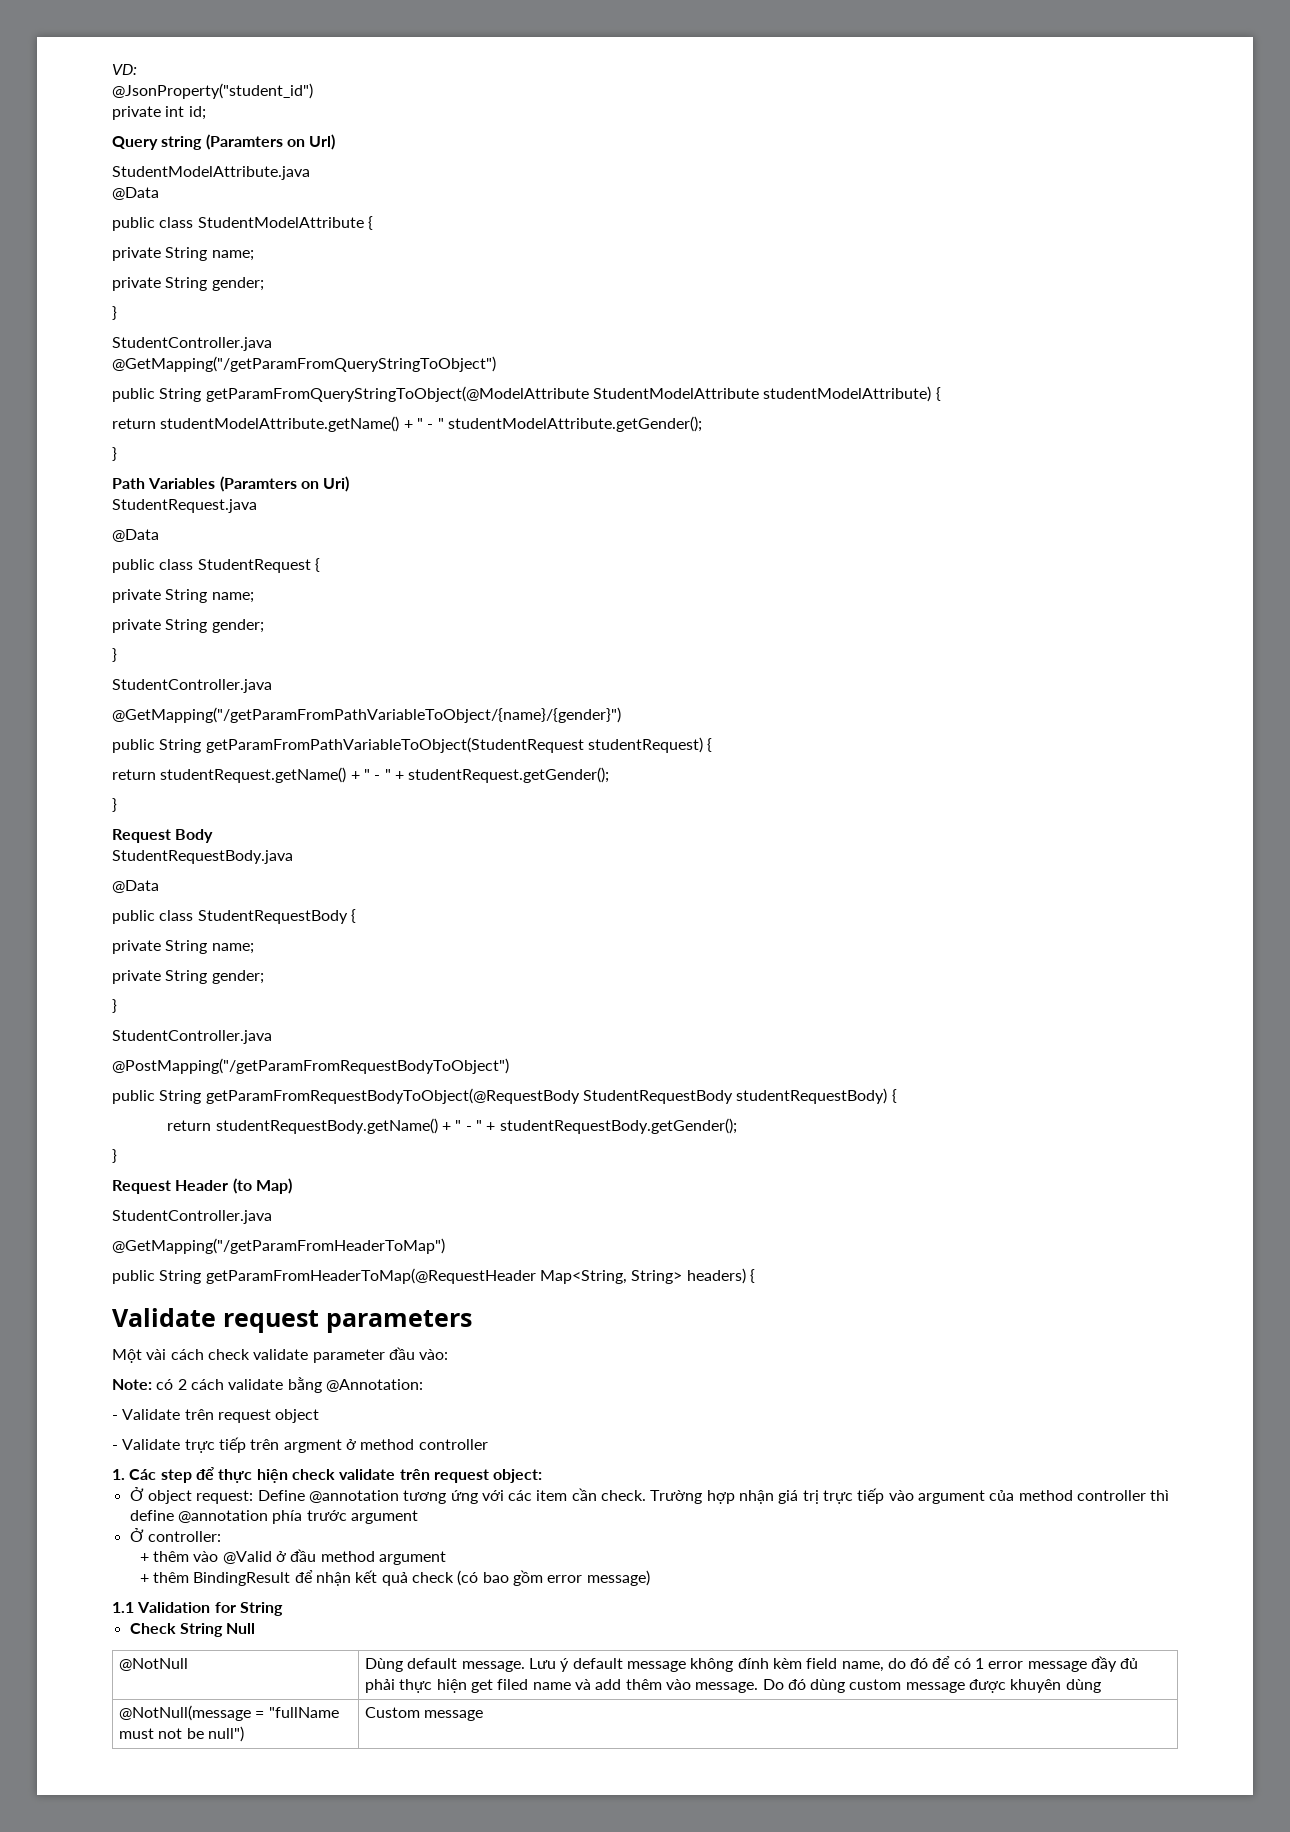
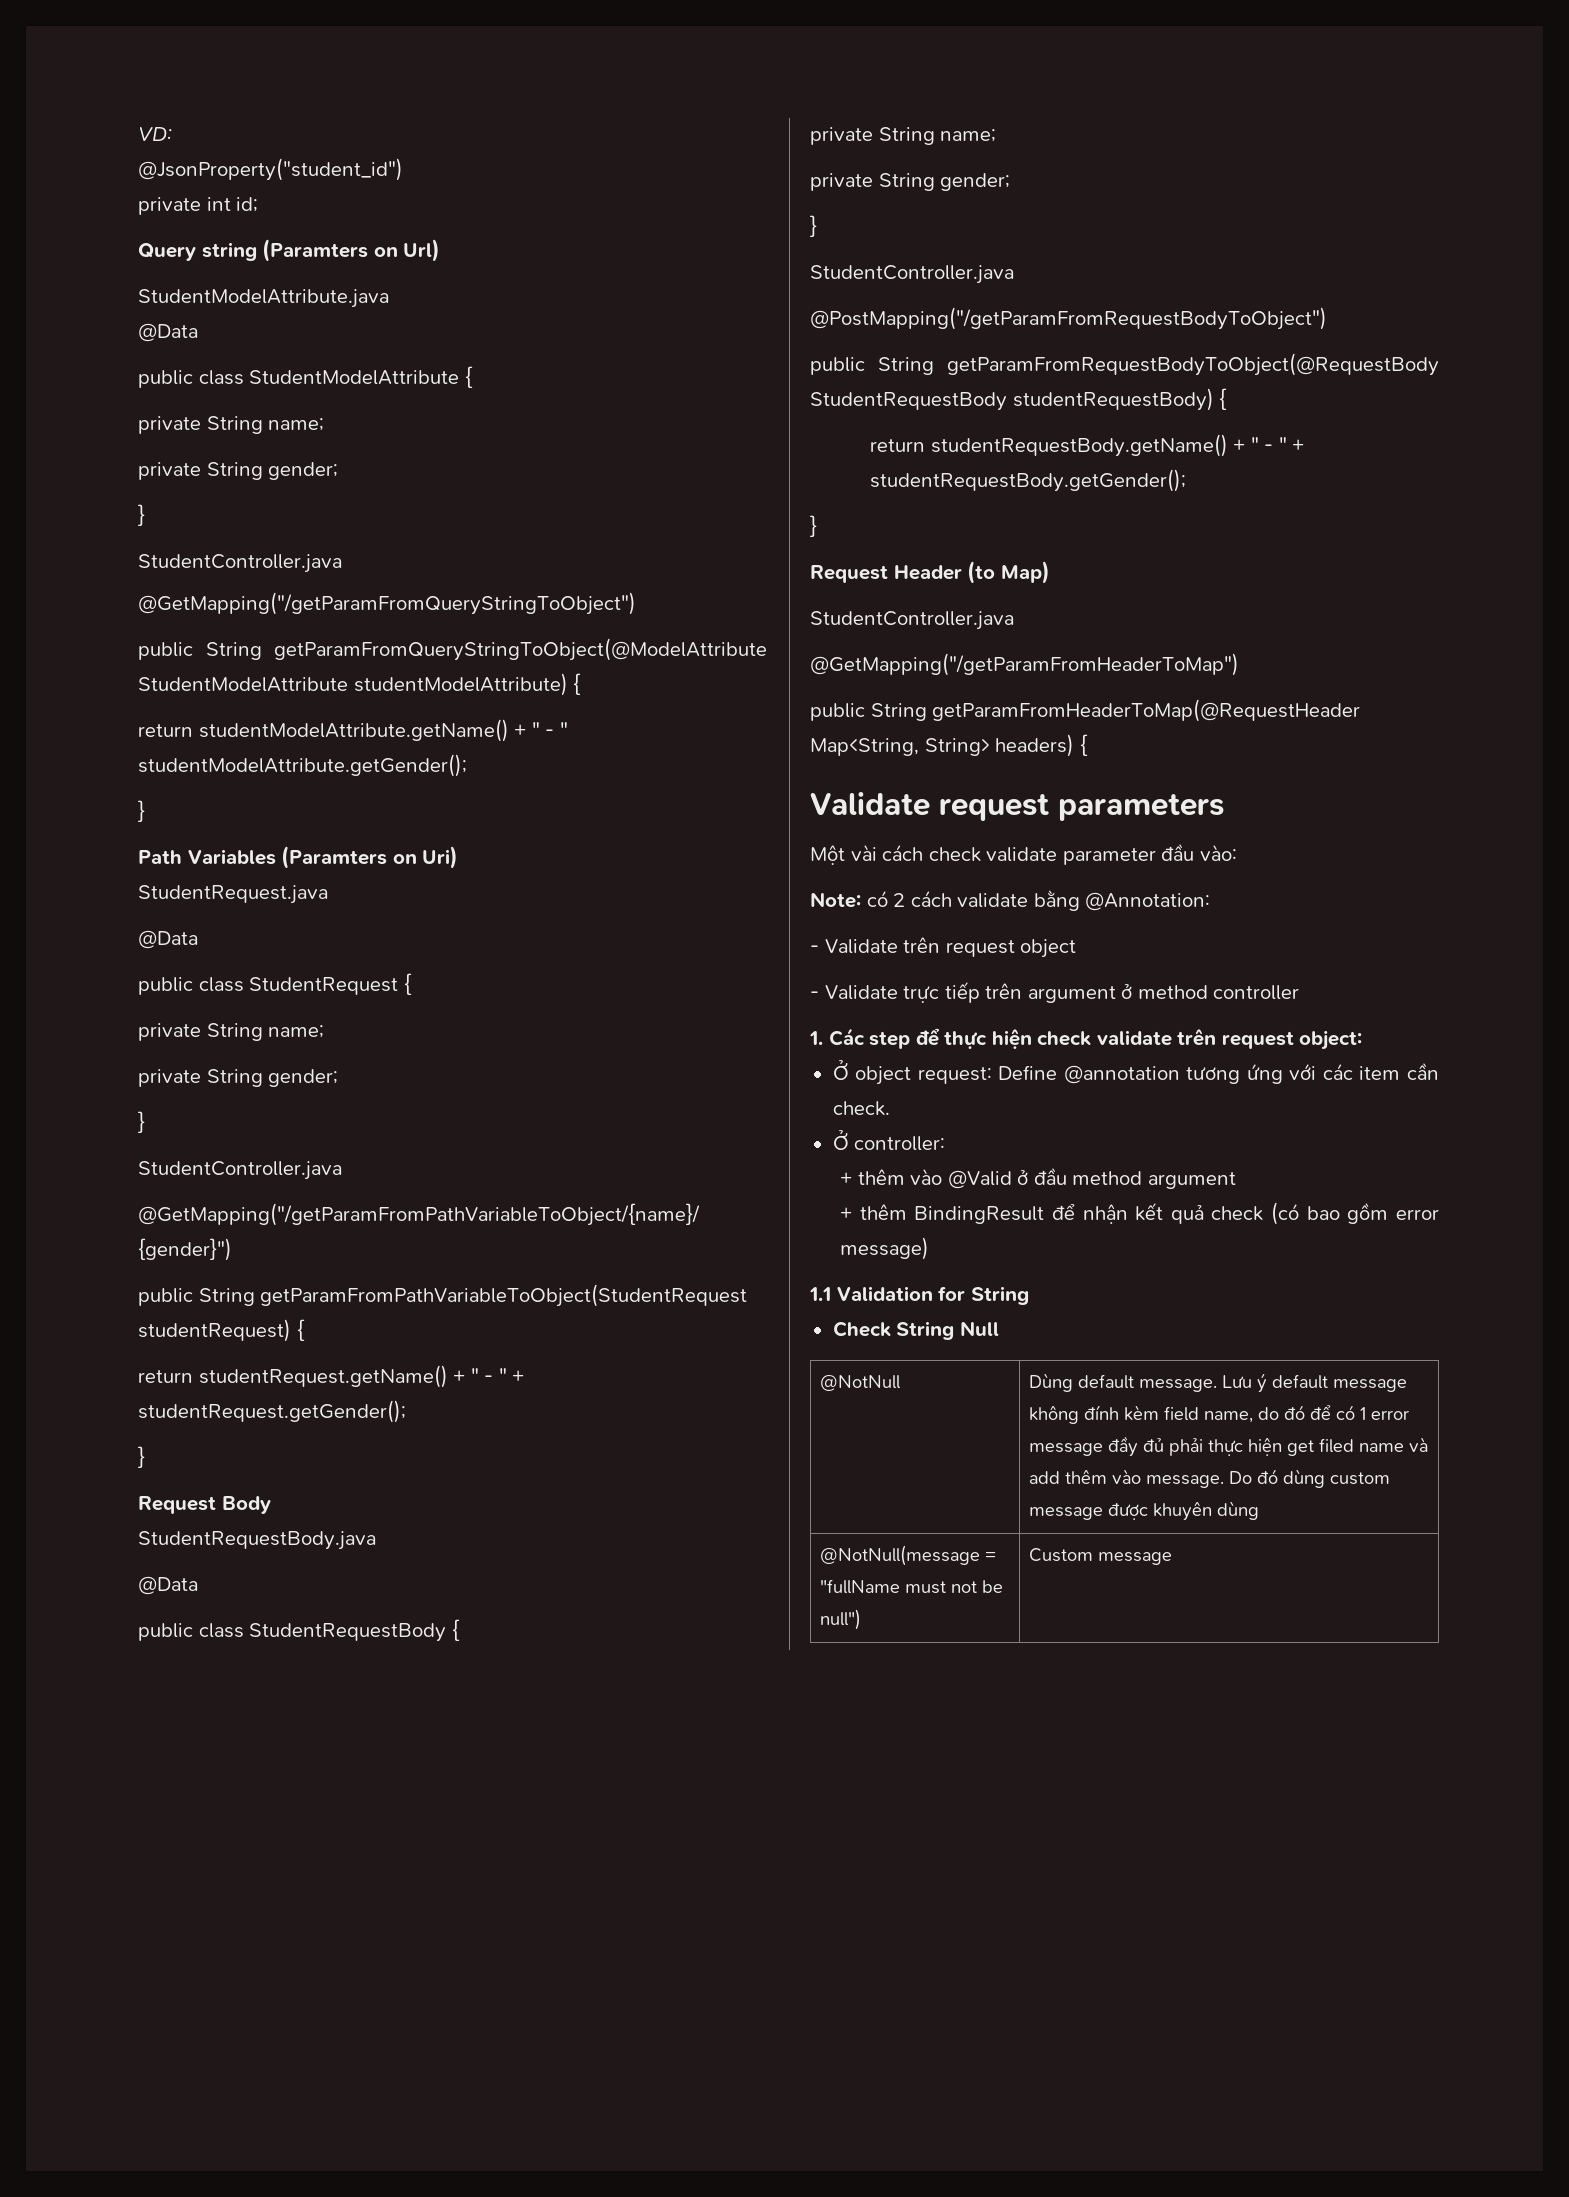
- - Validate trực tiếp trên argment ở method controller
+ - Validate trực tiếp trên argument ở method controller
- Trường hợp nhận giá trị trực tiếp vào argument của method controller thì define @annotation phía trước argument

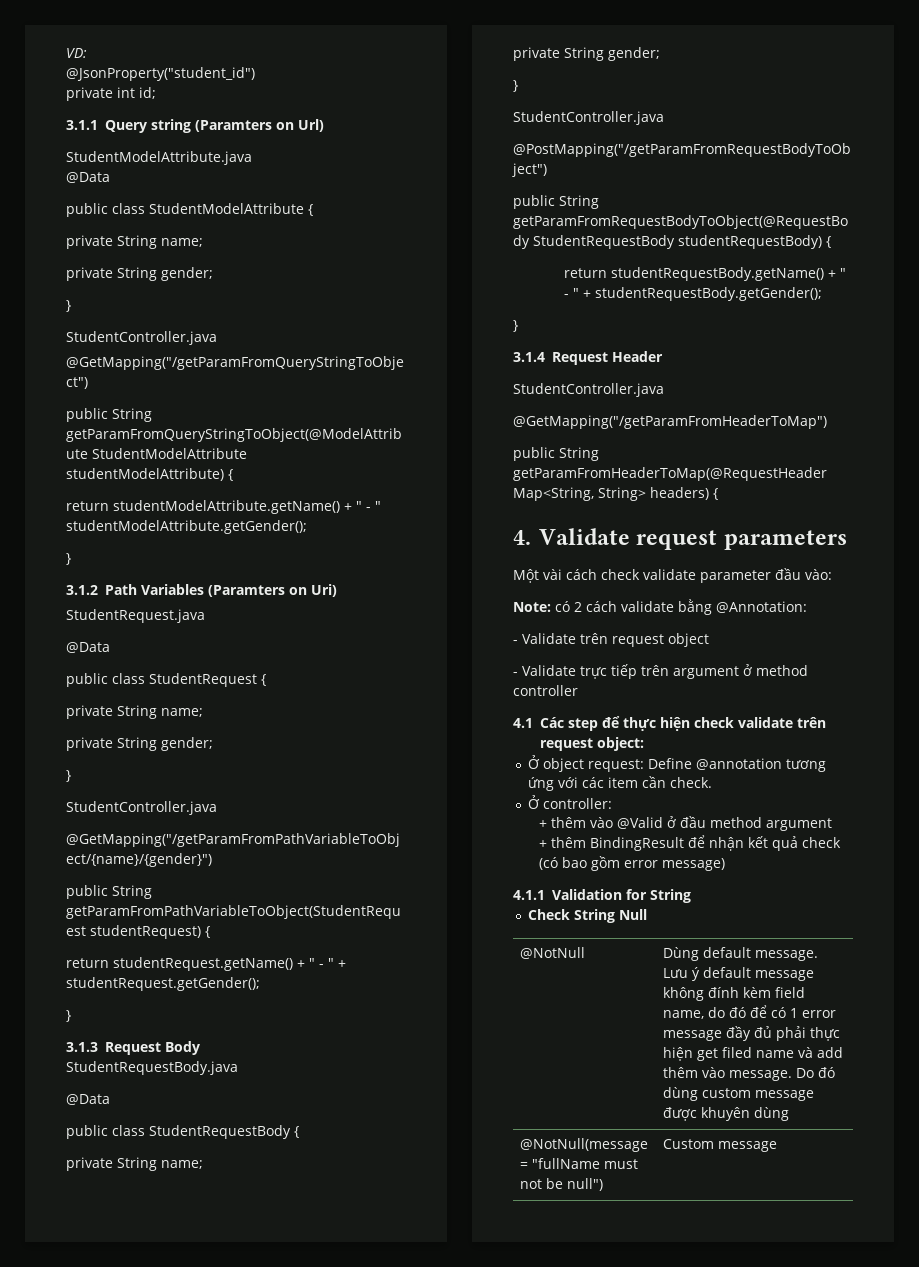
- Query string (Paramters on Url)
+ 3.1.1 Query string (Paramters on Url)
- Path Variables (Paramters on Uri)
+ 3.1.2 Path Variables (Paramters on Uri)
- Request Body
+ 3.1.3 Request Body
- Request Header (to Map)
+ 3.1.4 Request Header
- Validate request parameters
+ 4. Validate request parameters
- 1. Các step để thực hiện check validate trên request object:
+ 4.1 Các step để thực hiện check validate trên request object:
- 1.1 Validation for String
+ 4.1.1 Validation for String

